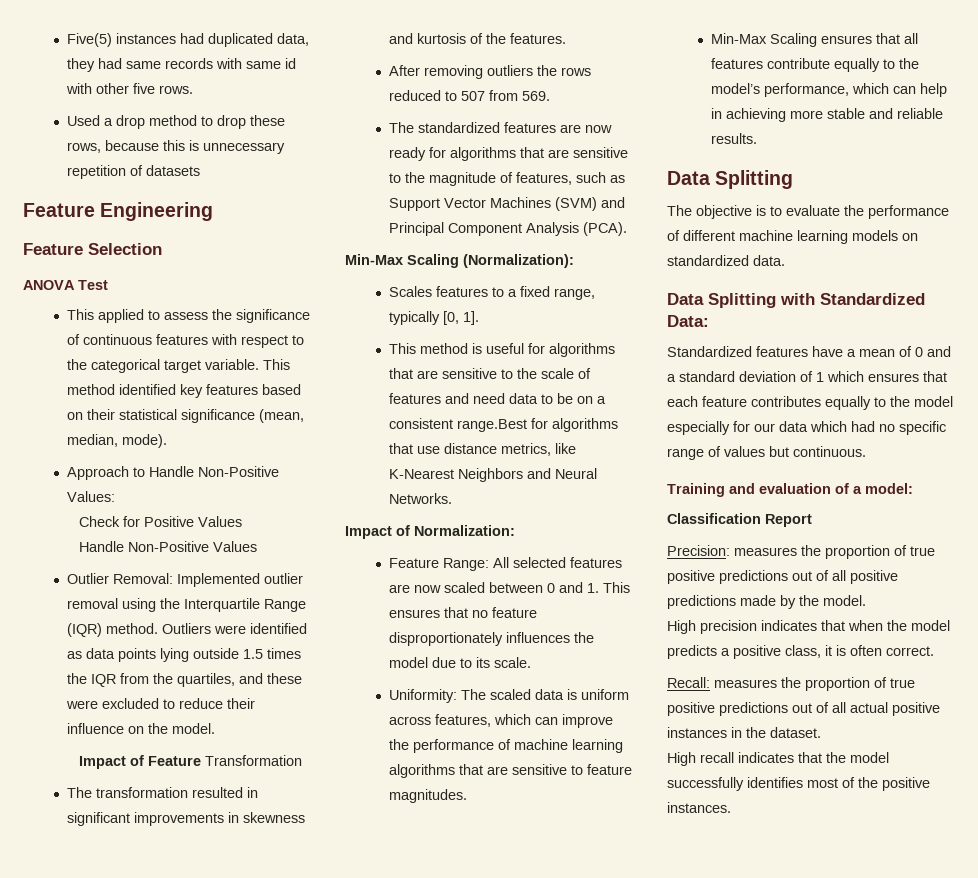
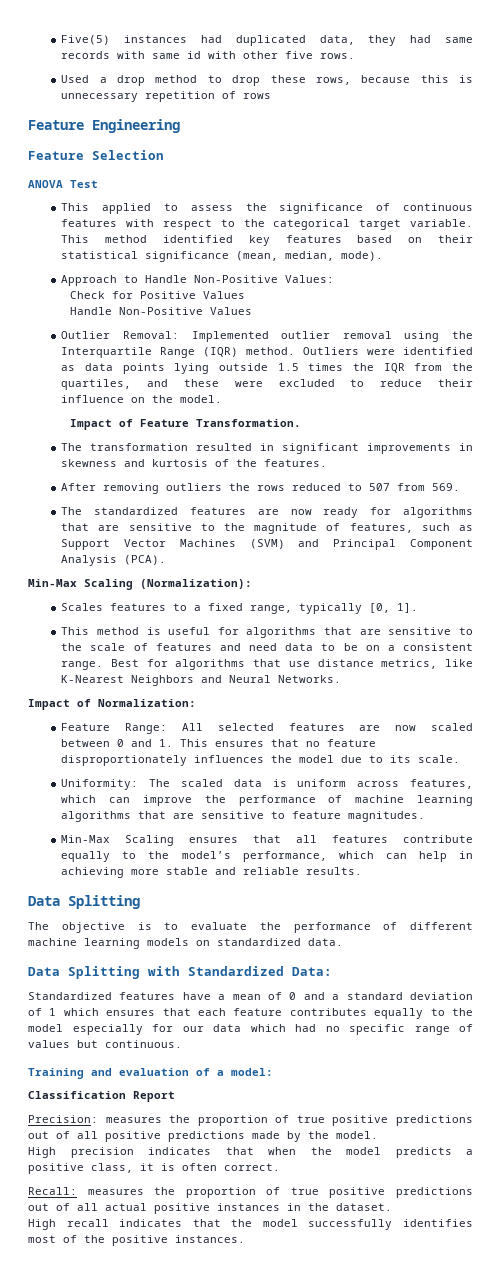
- Used a drop method to drop these rows, because this is unnecessary repetition of datasets
+ Used a drop method to drop these rows, because this is unnecessary repetition of rows
- Impact of Feature Transformation
+ Impact of Feature Transformation.
- This method is useful for algorithms that are sensitive to the scale of features and need data to be on a consistent range.Best for algorithms that use distance metrics, like K-Nearest Neighbors and Neural Networks.
+ This method is useful for algorithms that are sensitive to the scale of features and need data to be on a consistent range. Best for algorithms that use distance metrics, like K-Nearest Neighbors and Neural Networks.

